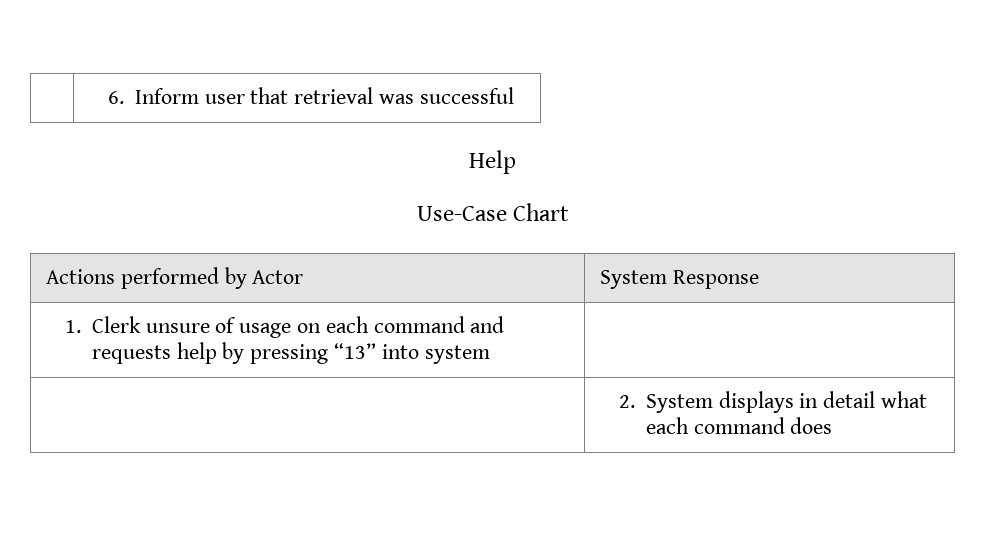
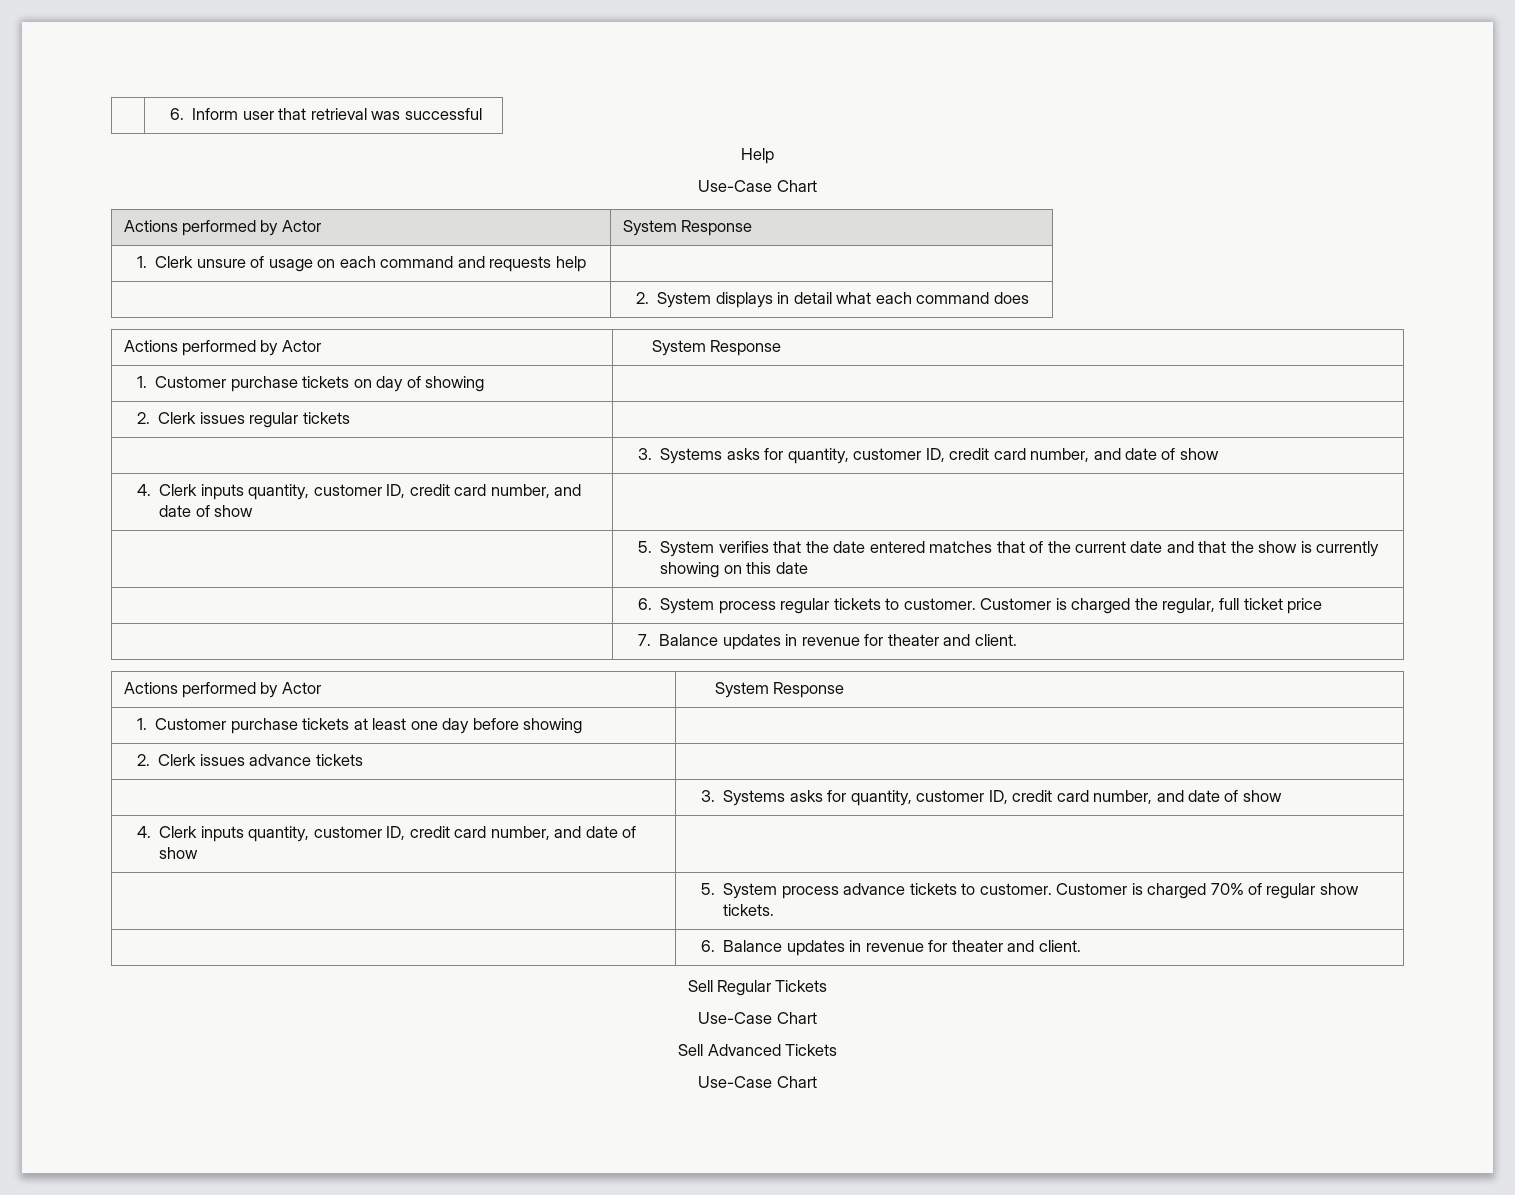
- 1. Clerk unsure of usage on each command and requests help by pressing “13” into system |
+ 1. Clerk unsure of usage on each command and requests help |
  | 2. System displays in detail what each command does
+ Actions performed by Actor | System Response
+ 1. Customer purchase tickets on day of showing |
+ 2. Clerk issues regular tickets |
+ | 3. Systems asks for quantity, customer ID, credit card number, and date of show
+ 4. Clerk inputs quantity, customer ID, credit card number, and date of show |
+ | 5. System verifies that the date entered matches that of the current date and that the show is currently showing on this date
+ | 6. System process regular tickets to customer. Customer is charged the regular, full ticket price
+ | 7. Balance updates in revenue for theater and client.
+ Actions performed by Actor | System Response
+ 1. Customer purchase tickets at least one day before showing |
+ 2. Clerk issues advance tickets |
+ | 3. Systems asks for quantity, customer ID, credit card number, and date of show
+ 4. Clerk inputs quantity, customer ID, credit card number, and date of show |
+ | 5. System process advance tickets to customer. Customer is charged 70% of regular show tickets.
+ | 6. Balance updates in revenue for theater and client.
+ Sell Regular Tickets
+ Use-Case Chart
+ Sell Advanced Tickets
+ Use-Case Chart

